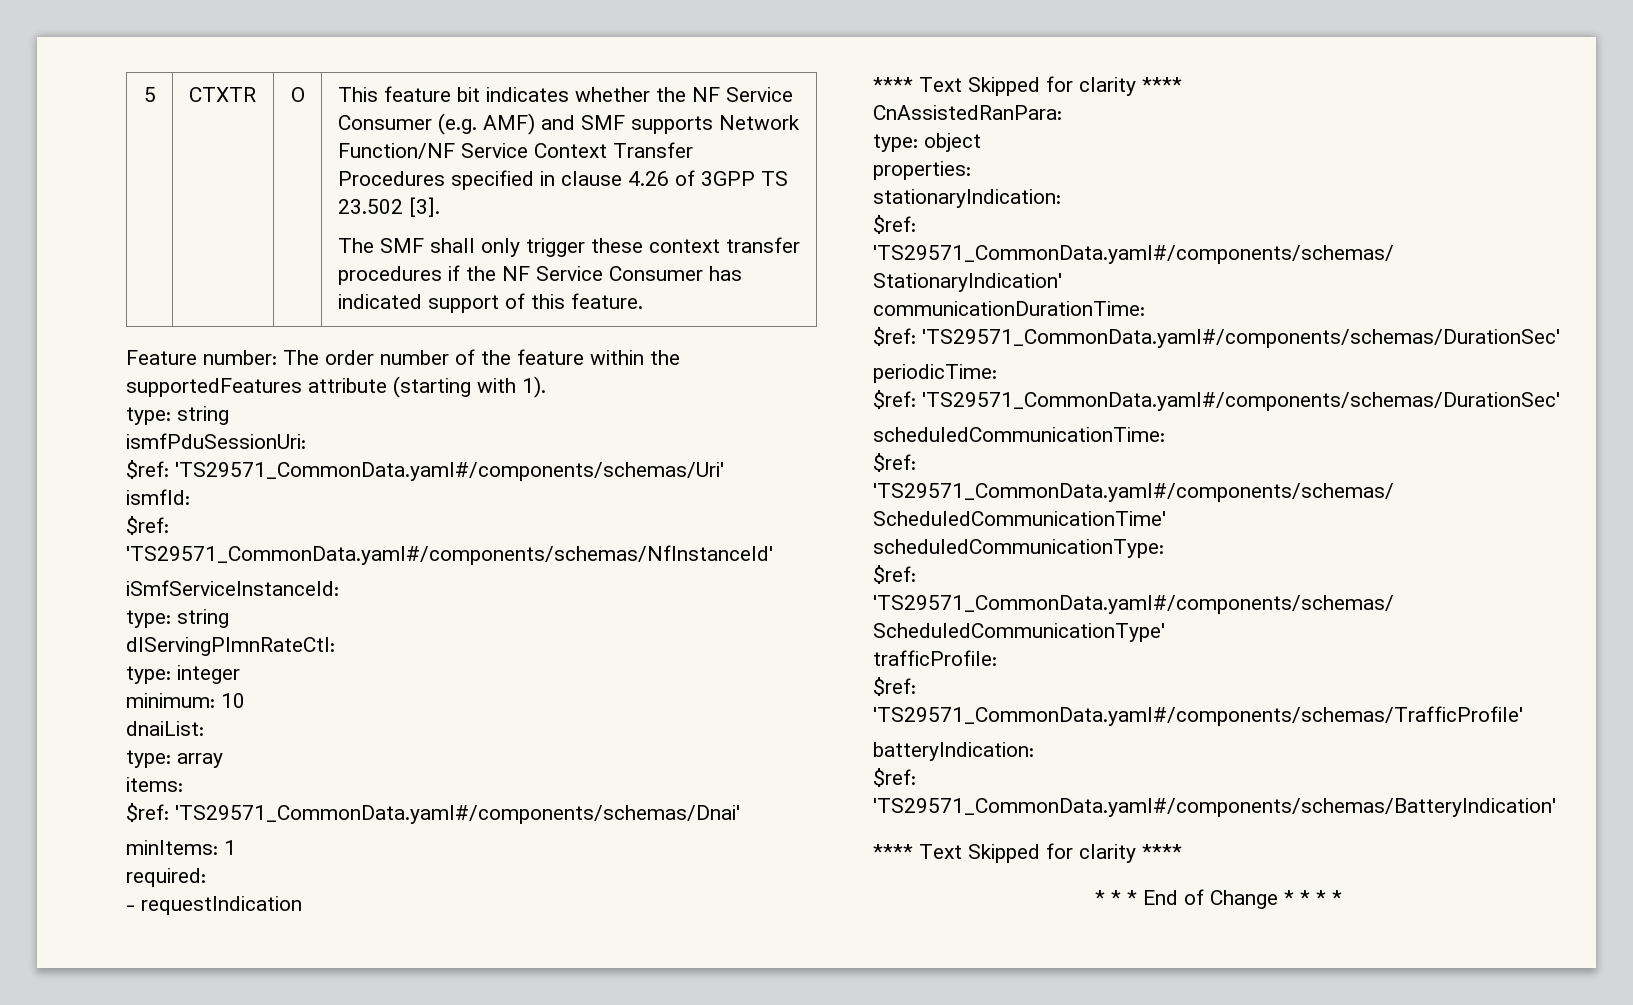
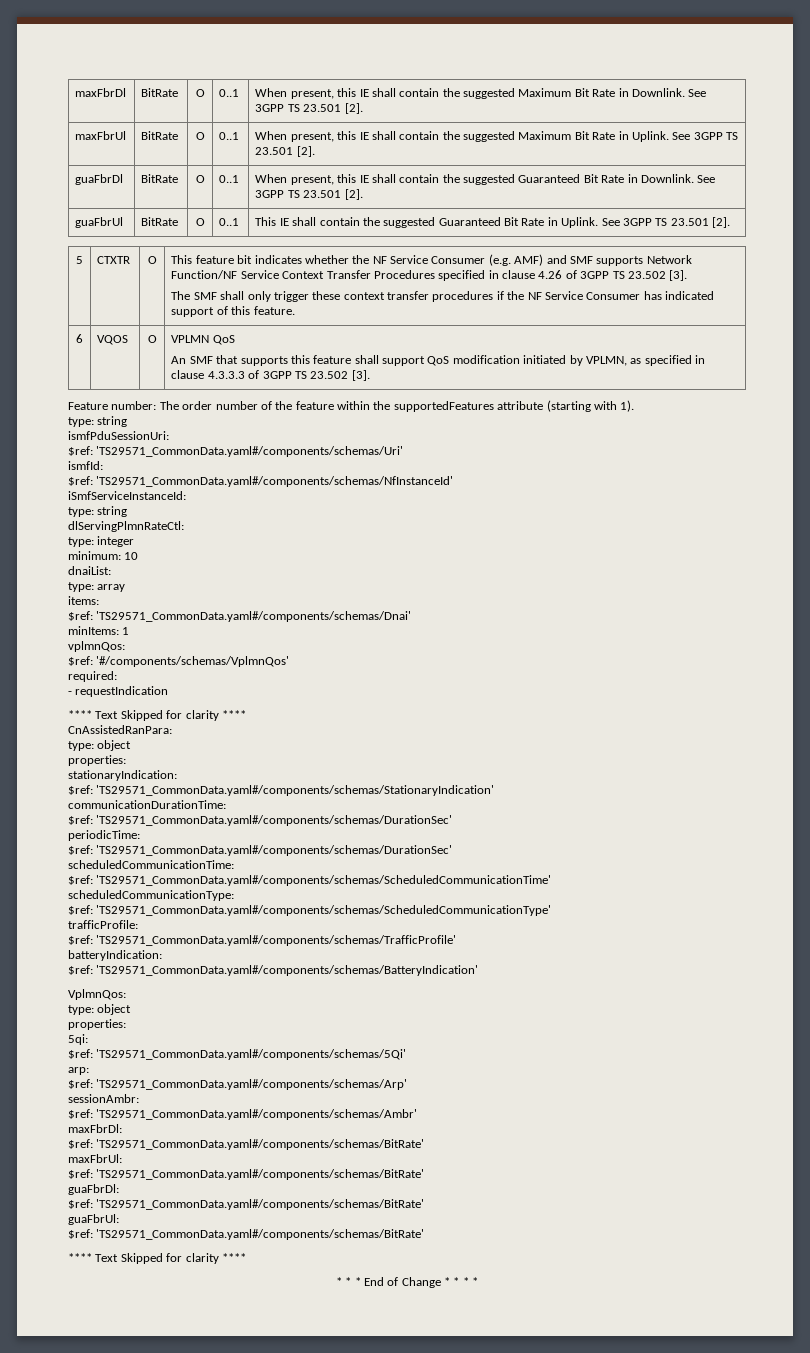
+ maxFbrDl | BitRate | O | 0..1 | When present, this IE shall contain the suggested Maximum Bit Rate in Downlink. See 3GPP TS 23.501 [2].
+ maxFbrUl | BitRate | O | 0..1 | When present, this IE shall contain the suggested Maximum Bit Rate in Uplink. See 3GPP TS 23.501 [2].
+ guaFbrDl | BitRate | O | 0..1 | When present, this IE shall contain the suggested Guaranteed Bit Rate in Downlink. See 3GPP TS 23.501 [2].
+ guaFbrUl | BitRate | O | 0..1 | This IE shall contain the suggested Guaranteed Bit Rate in Uplink. See 3GPP TS 23.501 [2].
+ 6 | VQOS | O | VPLMN QoS
+ An SMF that supports this feature shall support QoS modification initiated by VPLMN, as specified in clause 4.3.3.3 of 3GPP TS 23.502 [3].
+ vplmnQos:
+ $ref: '#/components/schemas/VplmnQos'
+ VplmnQos:
+ type: object
+ properties:
+ 5qi:
+ $ref: 'TS29571_CommonData.yaml#/components/schemas/5Qi'
+ arp:
+ $ref: 'TS29571_CommonData.yaml#/components/schemas/Arp'
+ sessionAmbr:
+ $ref: 'TS29571_CommonData.yaml#/components/schemas/Ambr'
+ maxFbrDl:
+ $ref: 'TS29571_CommonData.yaml#/components/schemas/BitRate'
+ maxFbrUl:
+ $ref: 'TS29571_CommonData.yaml#/components/schemas/BitRate'
+ guaFbrDl:
+ $ref: 'TS29571_CommonData.yaml#/components/schemas/BitRate'
+ guaFbrUl:
+ $ref: 'TS29571_CommonData.yaml#/components/schemas/BitRate'

